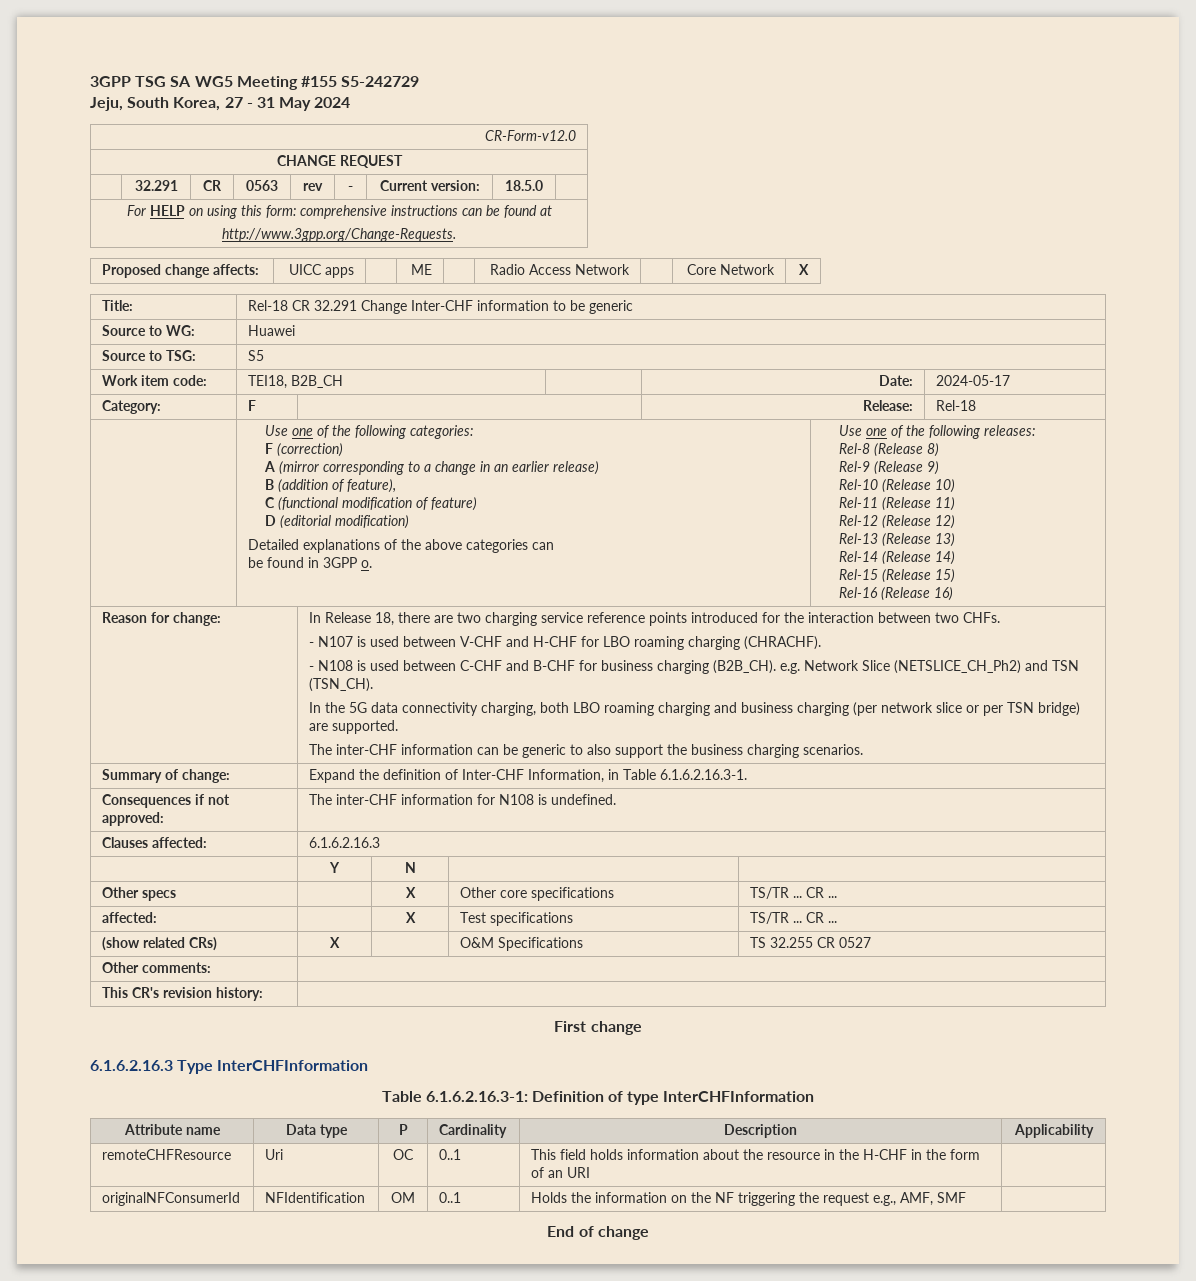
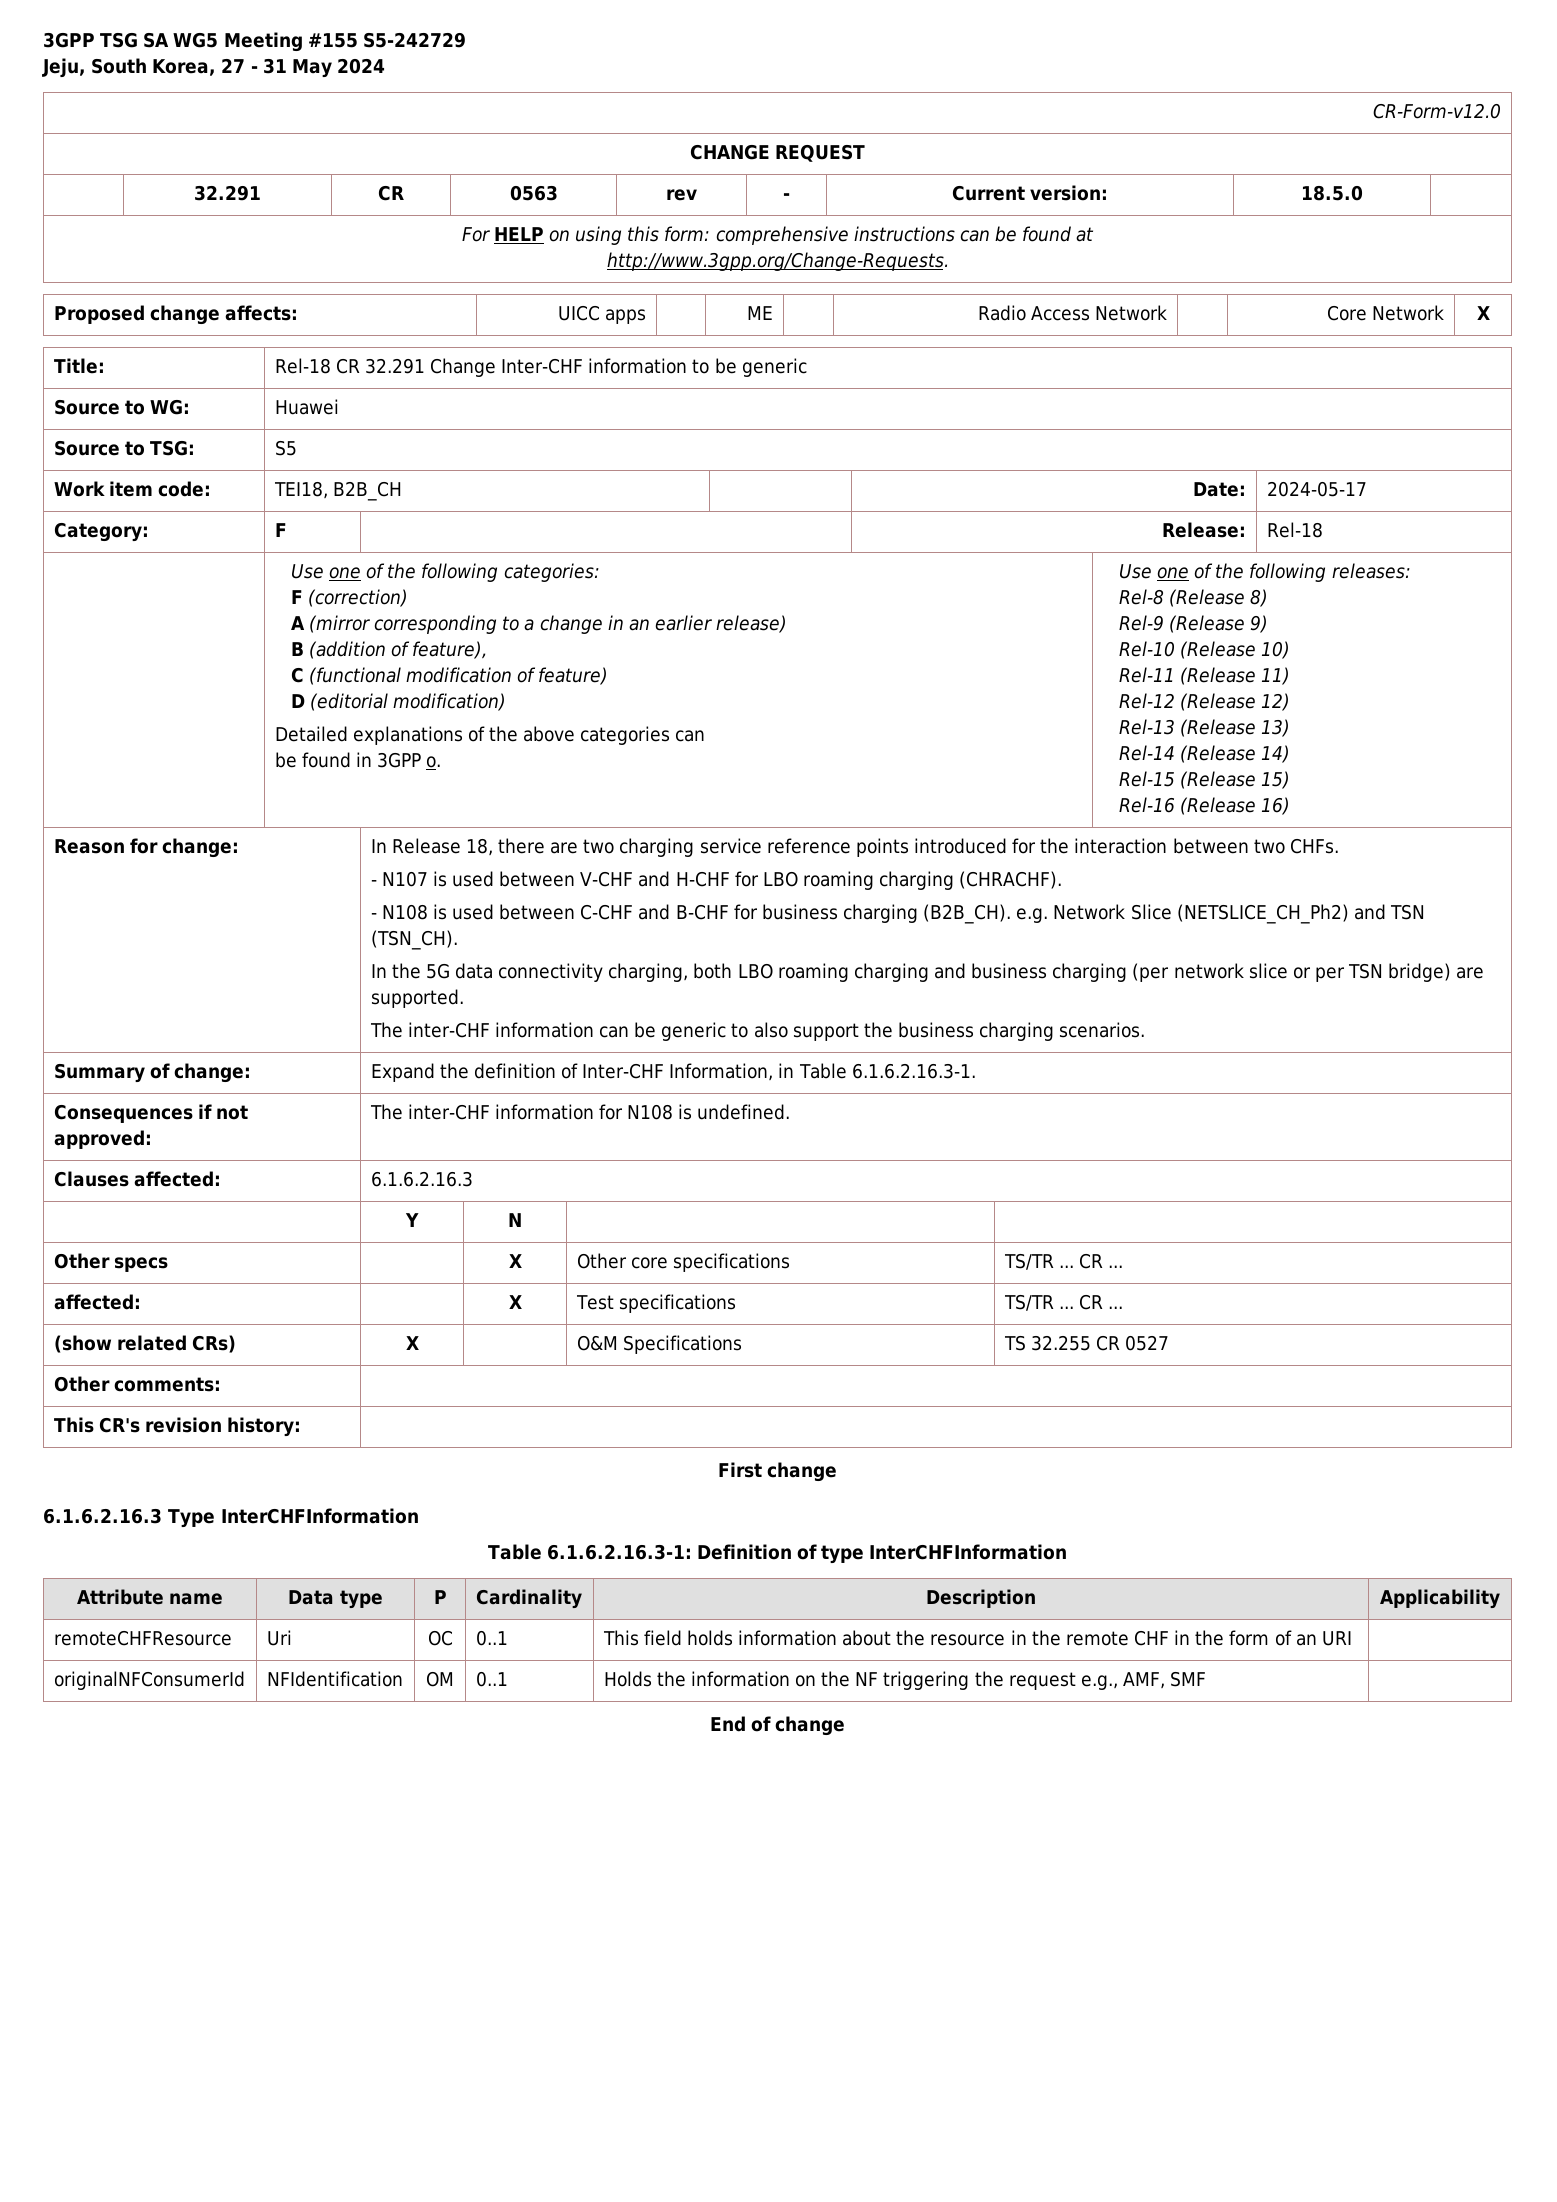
- remoteCHFResource | Uri | OC | 0..1 | This field holds information about the resource in the H-CHF in the form of an URI |
+ remoteCHFResource | Uri | OC | 0..1 | This field holds information about the resource in the remote CHF in the form of an URI |

